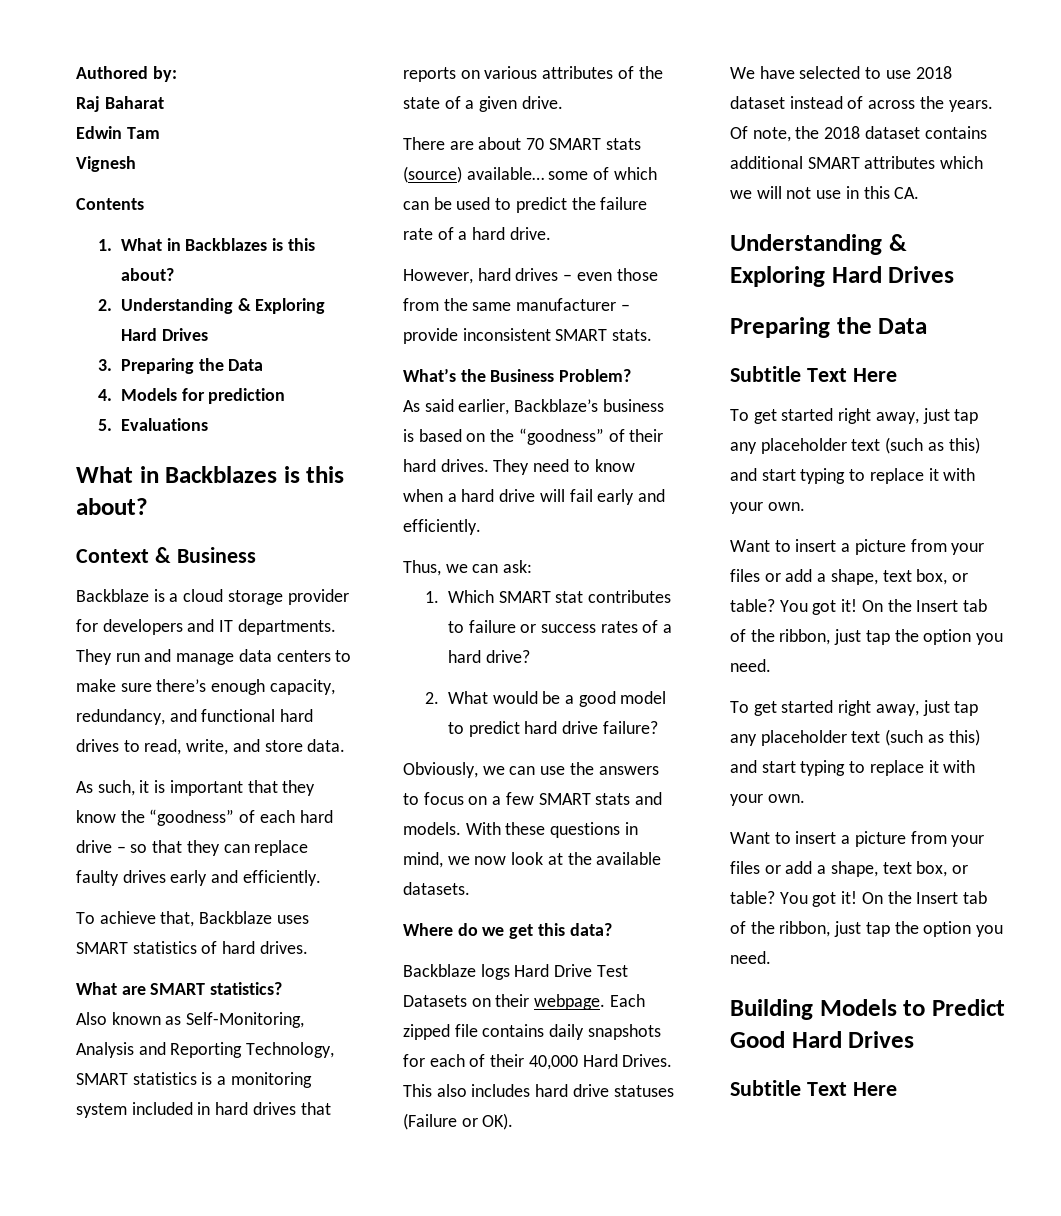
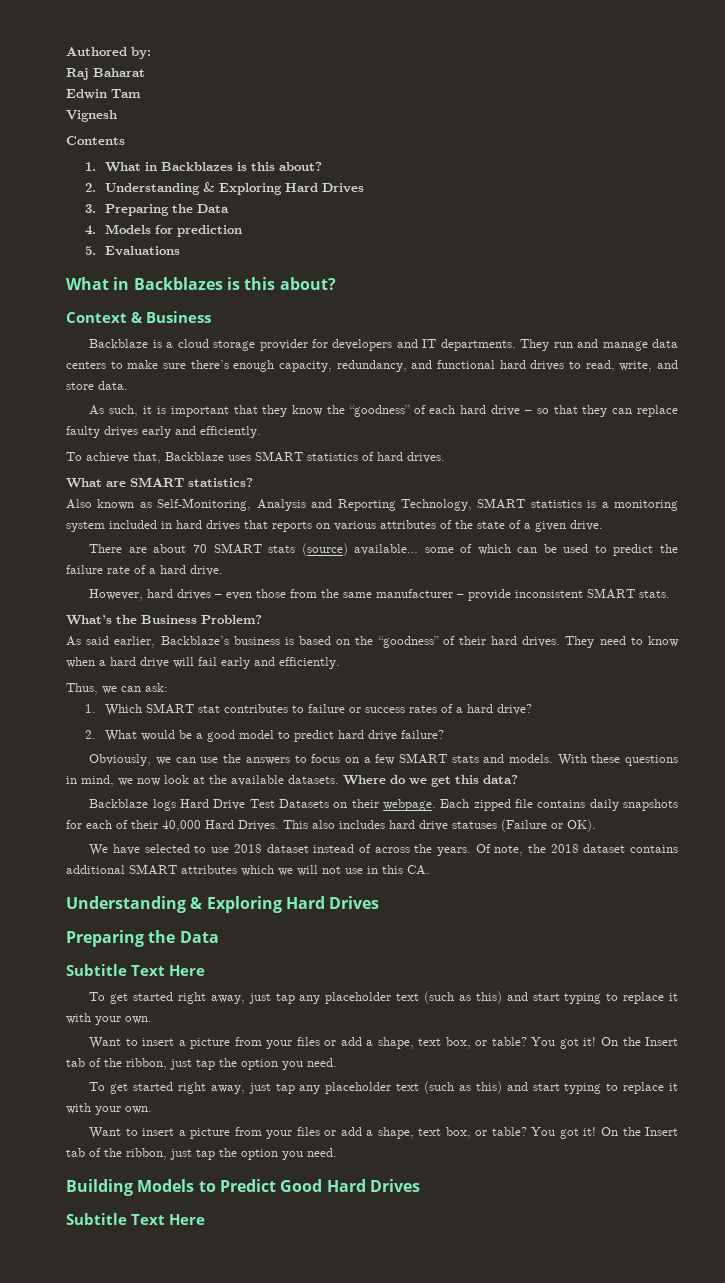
- With these questions in mind, we now look at the available datasets.
- Where do we get this data?
+ With these questions in mind, we now look at the available datasets. Where do we get this data?

